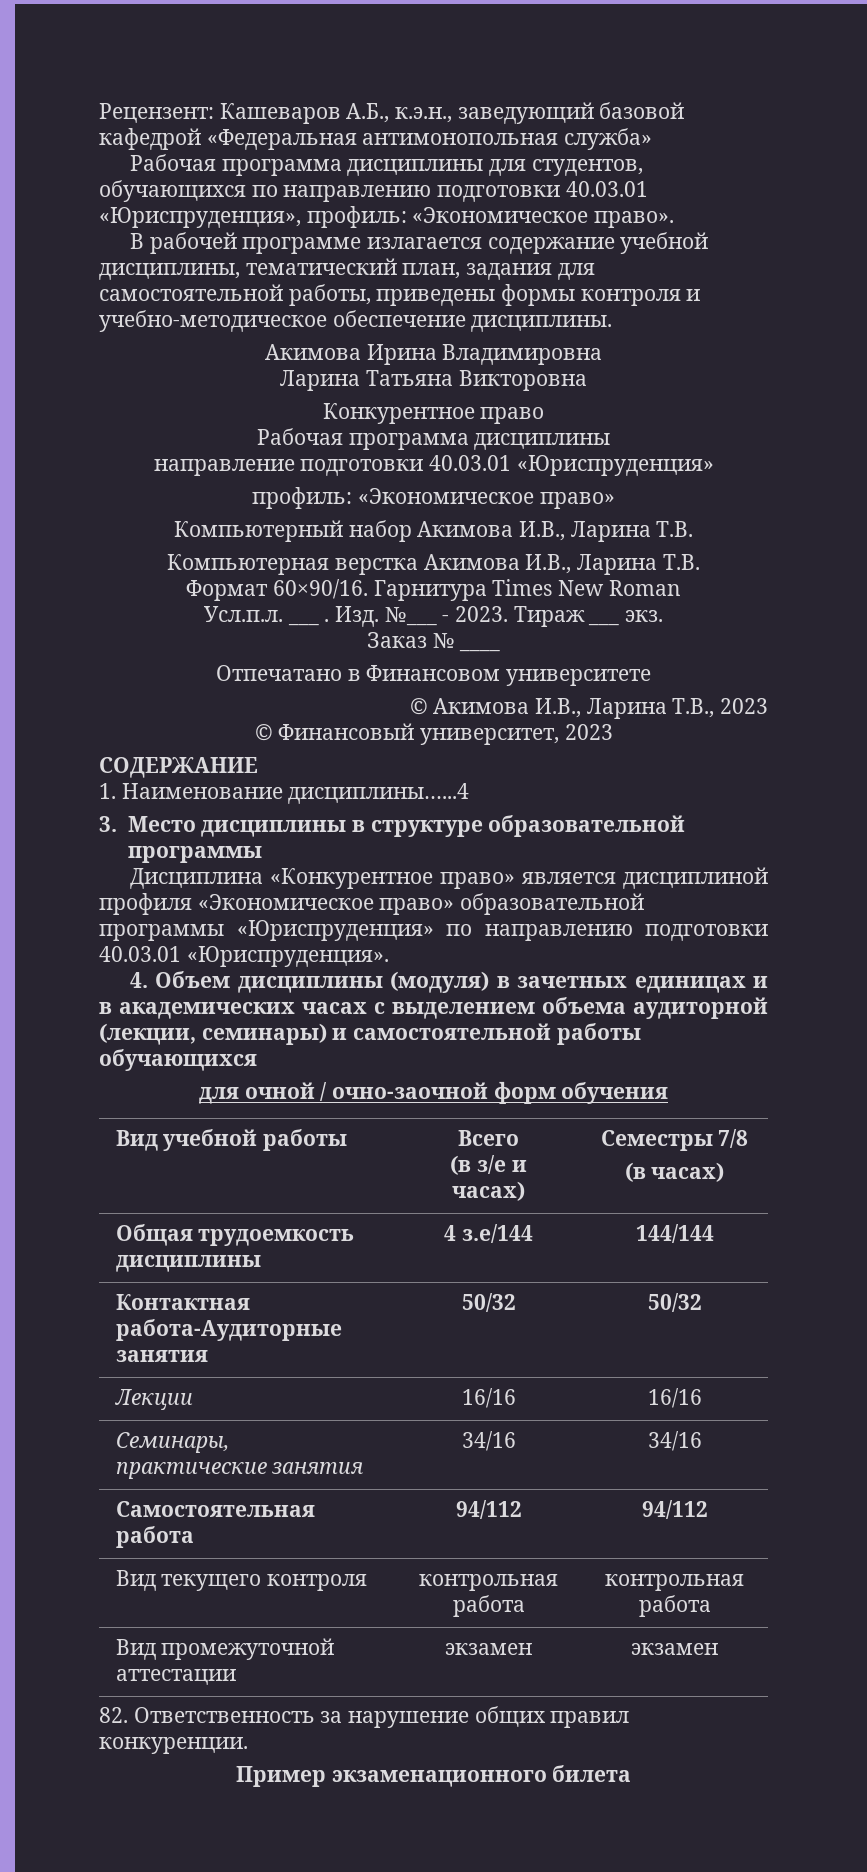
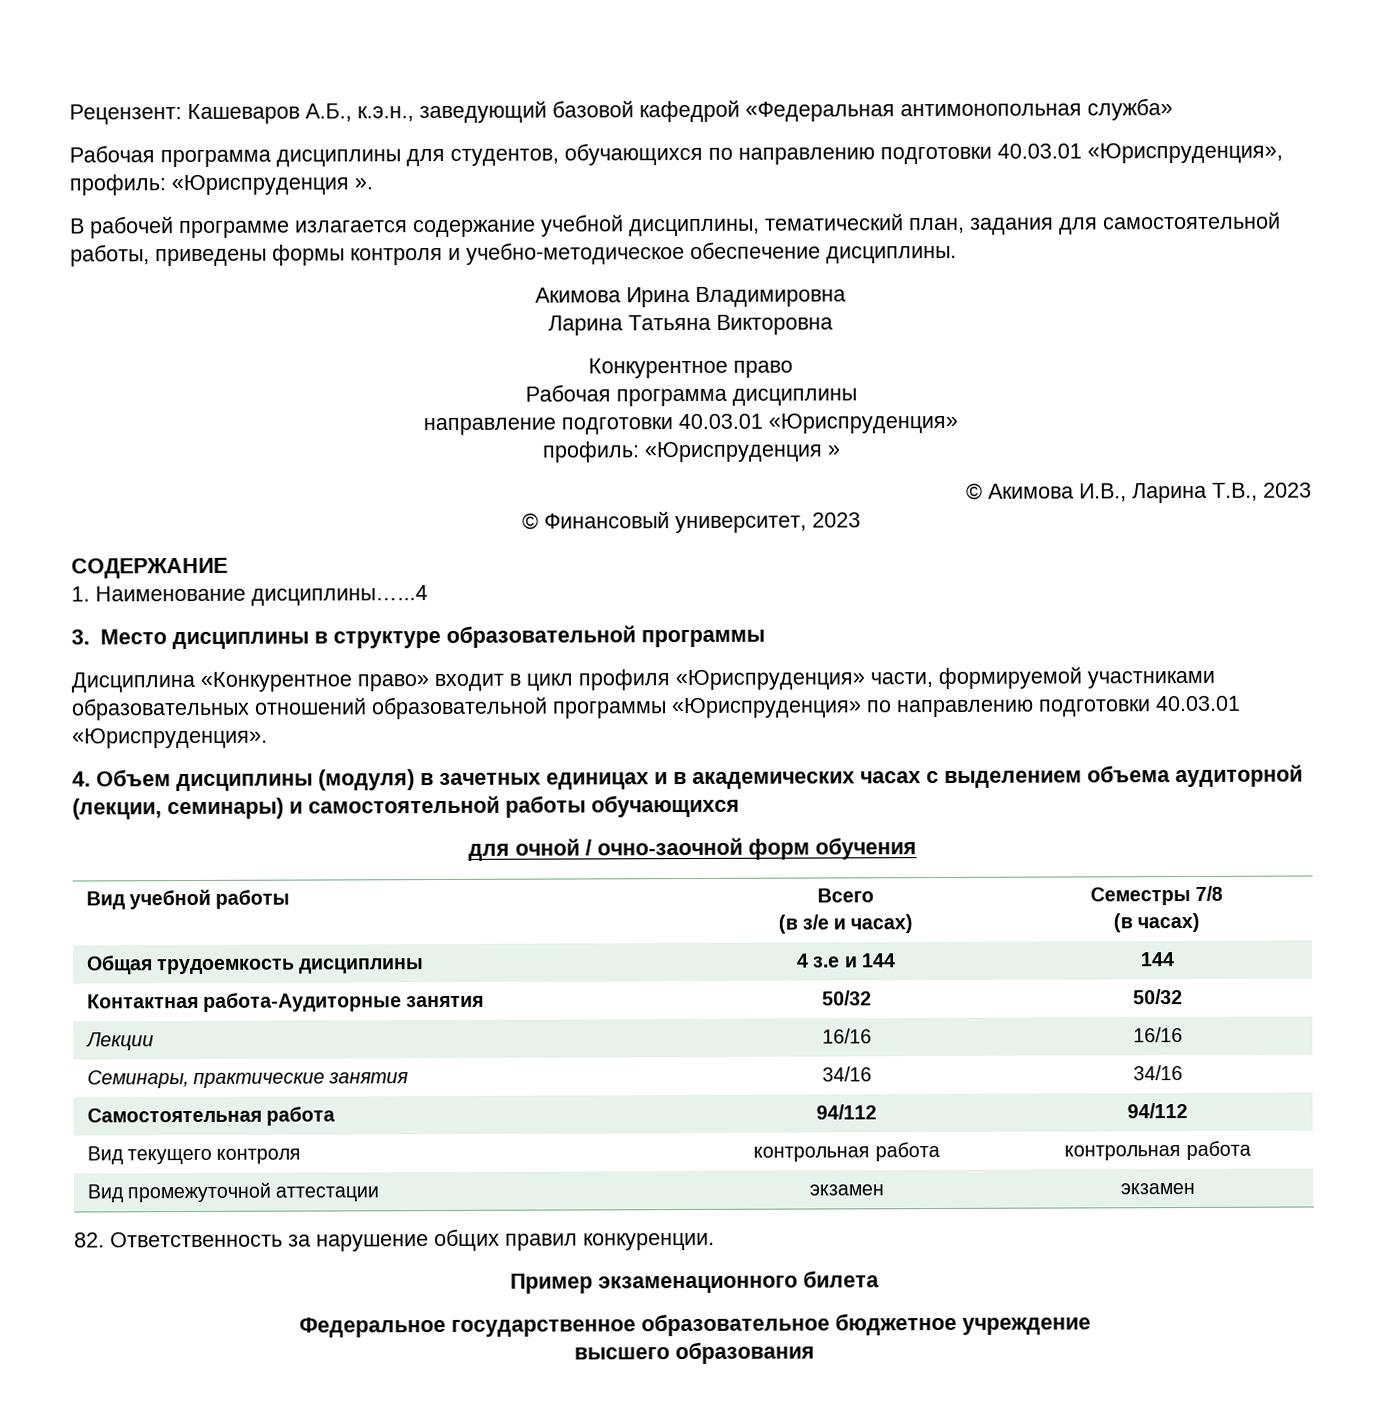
- Рабочая программа дисциплины для студентов, обучающихся по направлению подготовки 40.03.01 «Юриспруденция», профиль: «Экономическое право».
+ Рабочая программа дисциплины для студентов, обучающихся по направлению подготовки 40.03.01 «Юриспруденция», профиль: «Юриспруденция ».
- профиль: «Экономическое право»
- Компьютерный набор Акимова И.В., Ларина Т.В.
- Компьютерная верстка Акимова И.В., Ларина Т.В.
- Формат 60×90/16. Гарнитура Times New Roman
- Усл.п.л. ___ . Изд. №___ - 2023. Тираж ___ экз.
- Заказ № ____
- Отпечатано в Финансовом университете
+ профиль: «Юриспруденция »
- Дисциплина «Конкурентное право» является дисциплиной профиля «Экономическое право» образовательной программы «Юриспруденция» по направлению подготовки 40.03.01 «Юриспруденция».
+ Дисциплина «Конкурентное право» входит в цикл профиля «Юриспруденция» части, формируемой участниками образовательных отношений образовательной программы «Юриспруденция» по направлению подготовки 40.03.01 «Юриспруденция».
- Общая трудоемкость дисциплины | 4 з.е/144 | 144/144
+ Общая трудоемкость дисциплины | 4 з.е и 144 | 144
+ Федеральное государственное образовательное бюджетное учреждение
+ высшего образования

